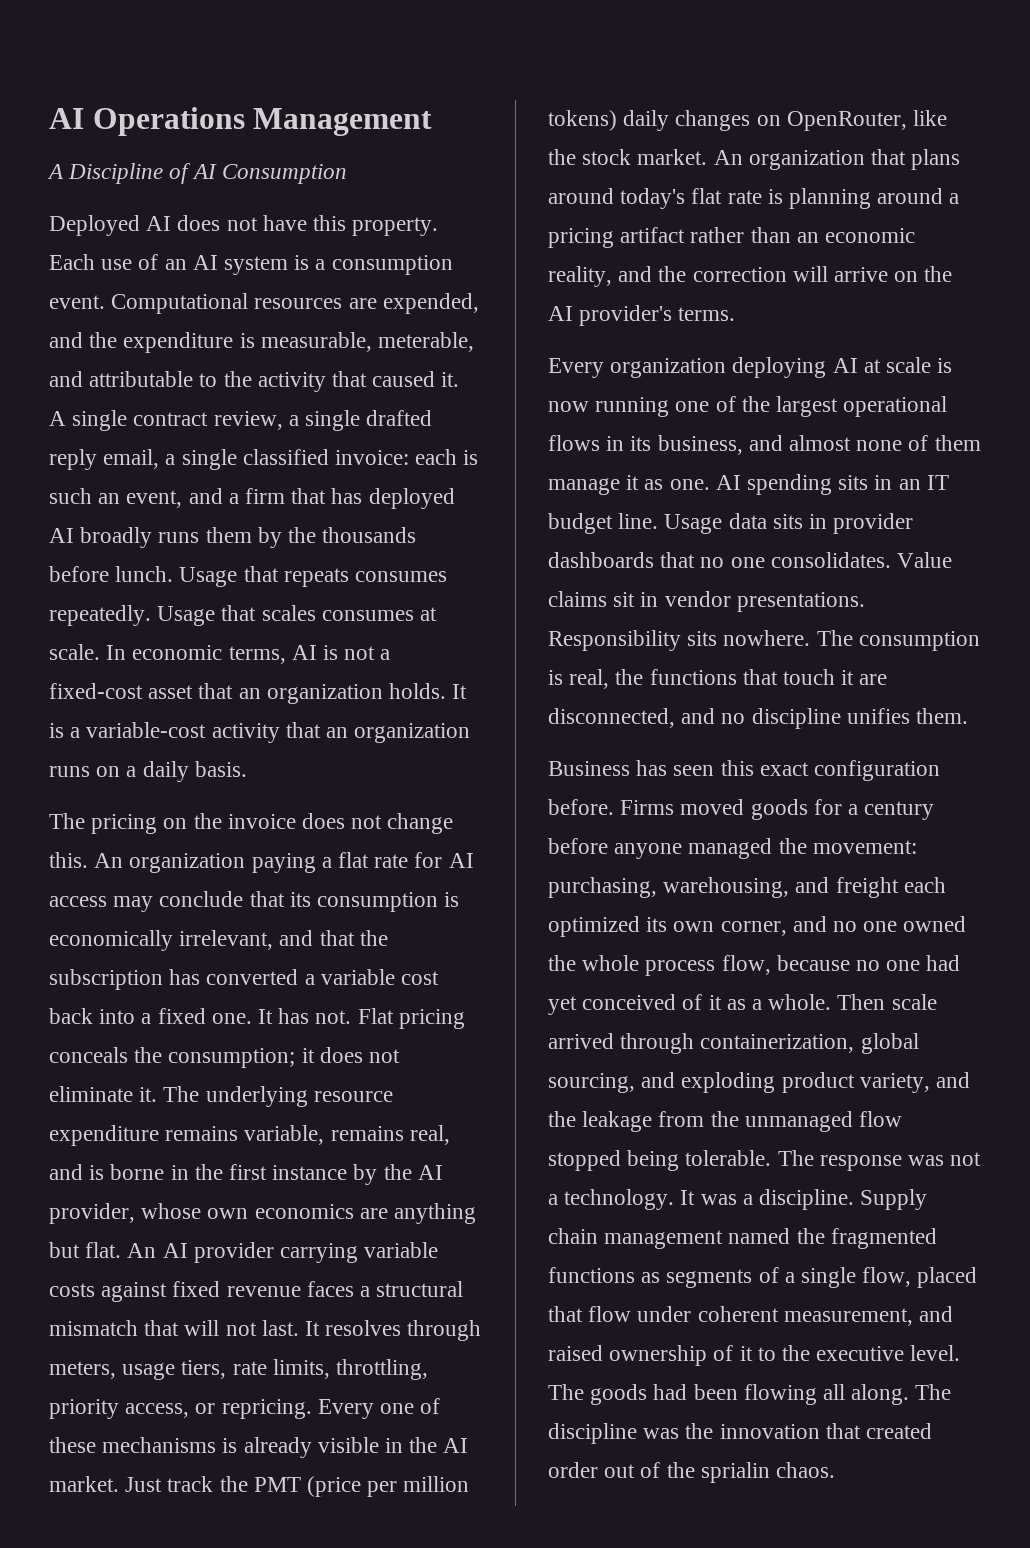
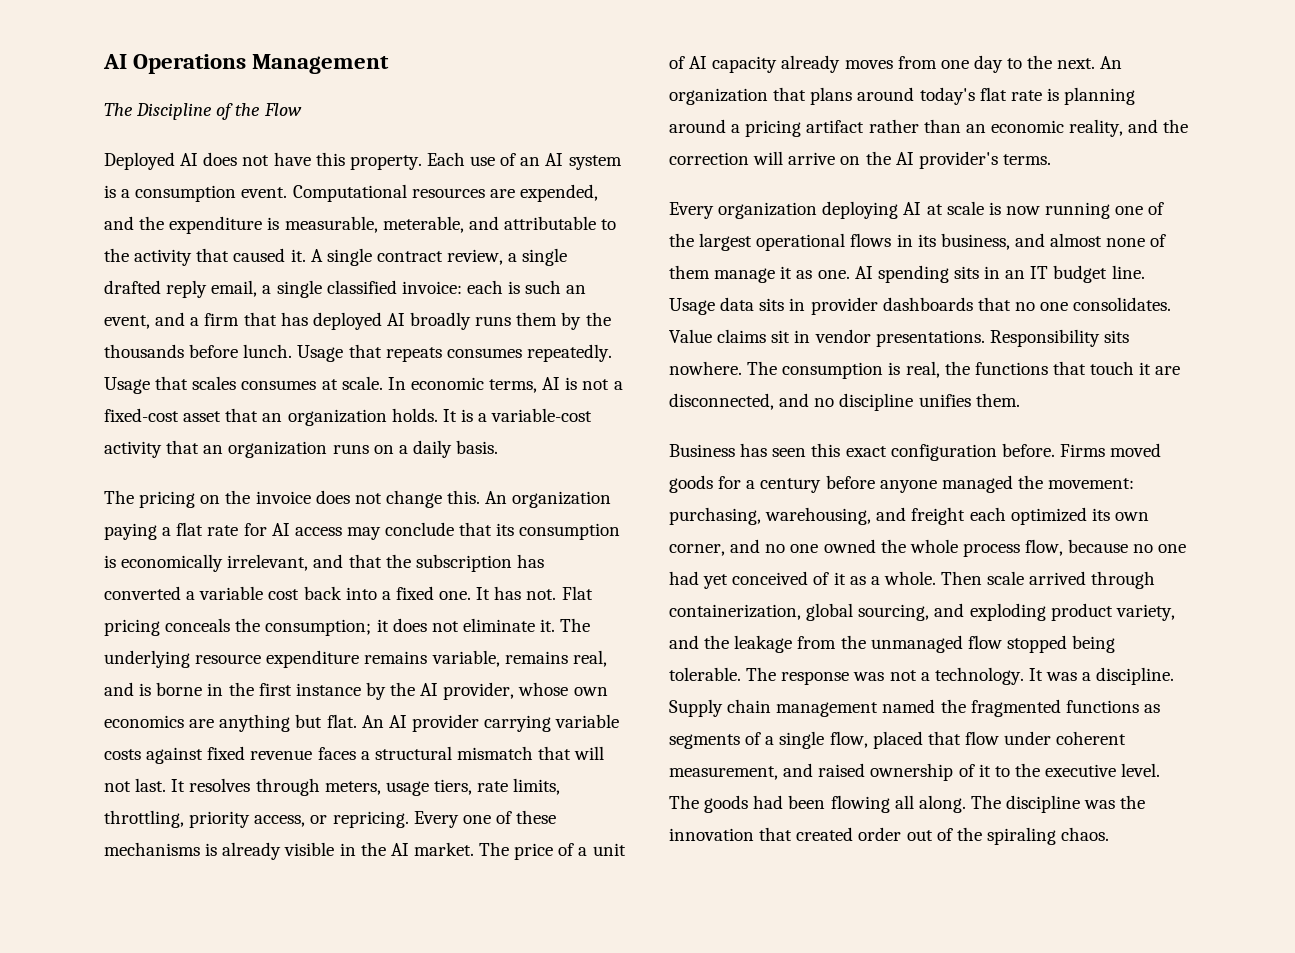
- A Discipline of AI Consumption
+ The Discipline of the Flow
- Just track the PMT (price per million tokens) daily changes on OpenRouter, like the stock market.
+ The price of a unit of AI capacity already moves from one day to the next.
- The discipline was the innovation that created order out of the sprialin chaos.
+ The discipline was the innovation that created order out of the spiraling chaos.

